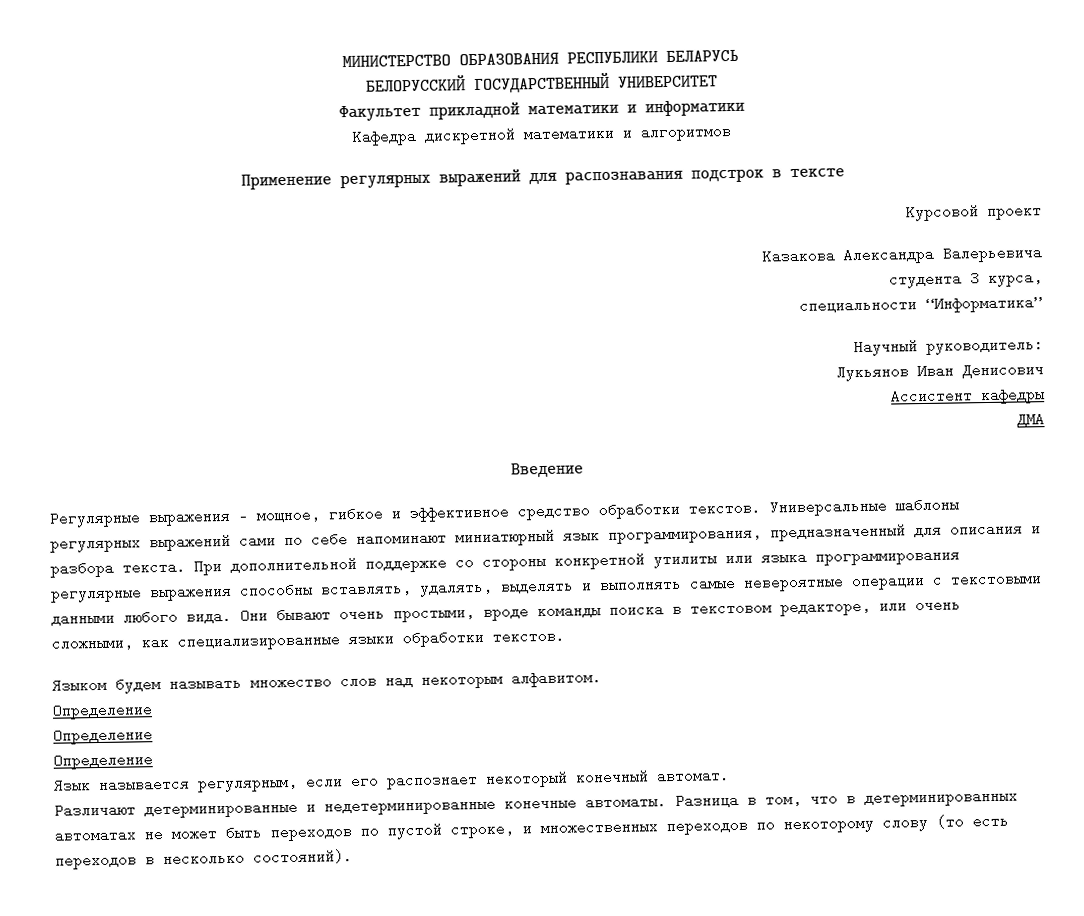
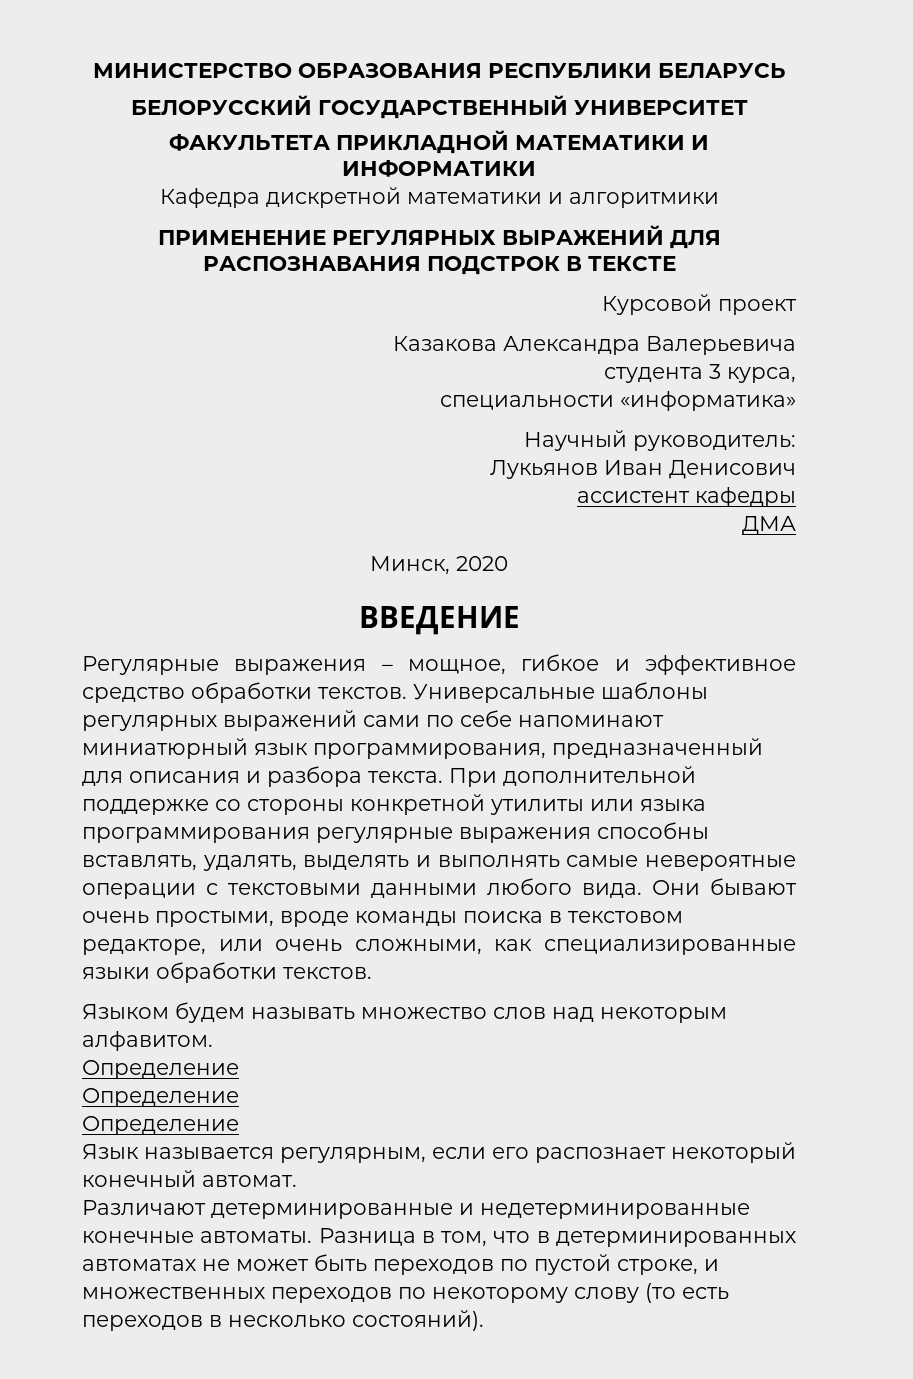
- Факультет прикладной математики и информатики
+ ФАКУЛЬТЕТА ПРИКЛАДНОЙ МАТЕМАТИКИ И ИНФОРМАТИКИ
- Кафедра дискретной математики и алгоритмов
- Применение регулярных выражений для распознавания подстрок в тексте
+ Кафедра дискретной математики и алгоритмики
+ ПРИМЕНЕНИЕ РЕГУЛЯРНЫХ ВЫРАЖЕНИЙ ДЛЯ РАСПОЗНАВАНИЯ ПОДСТРОК В ТЕКСТЕ
- специальности “Информатика”
+ специальности «информатика»
- Ассистент кафедры
+ ассистент кафедры
- Введение
+ Минск, 2020
+ ВВЕДЕНИЕ

